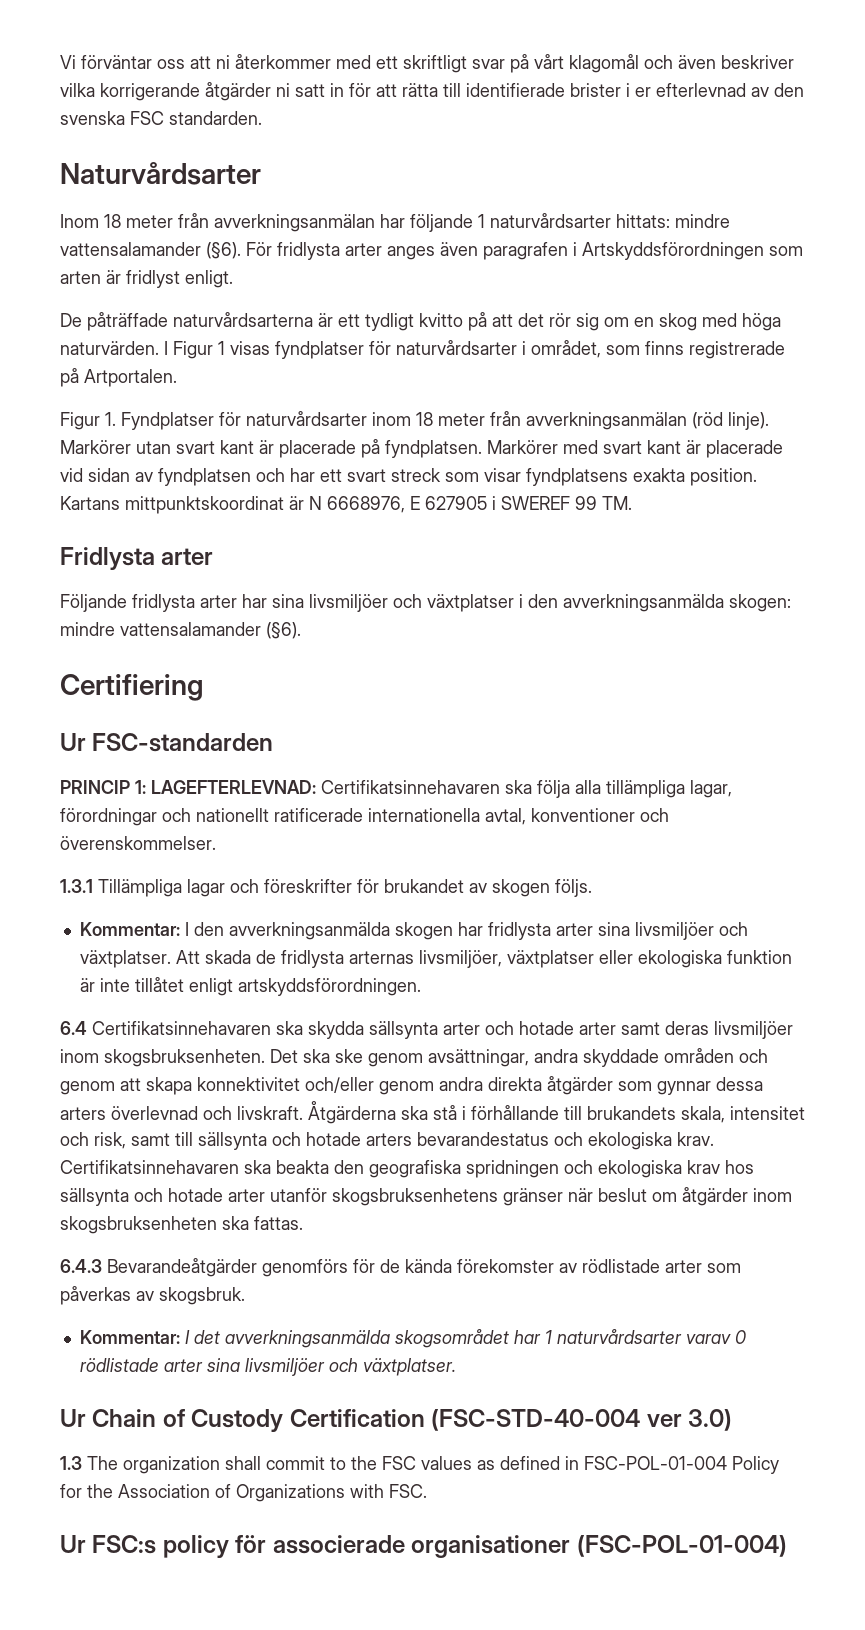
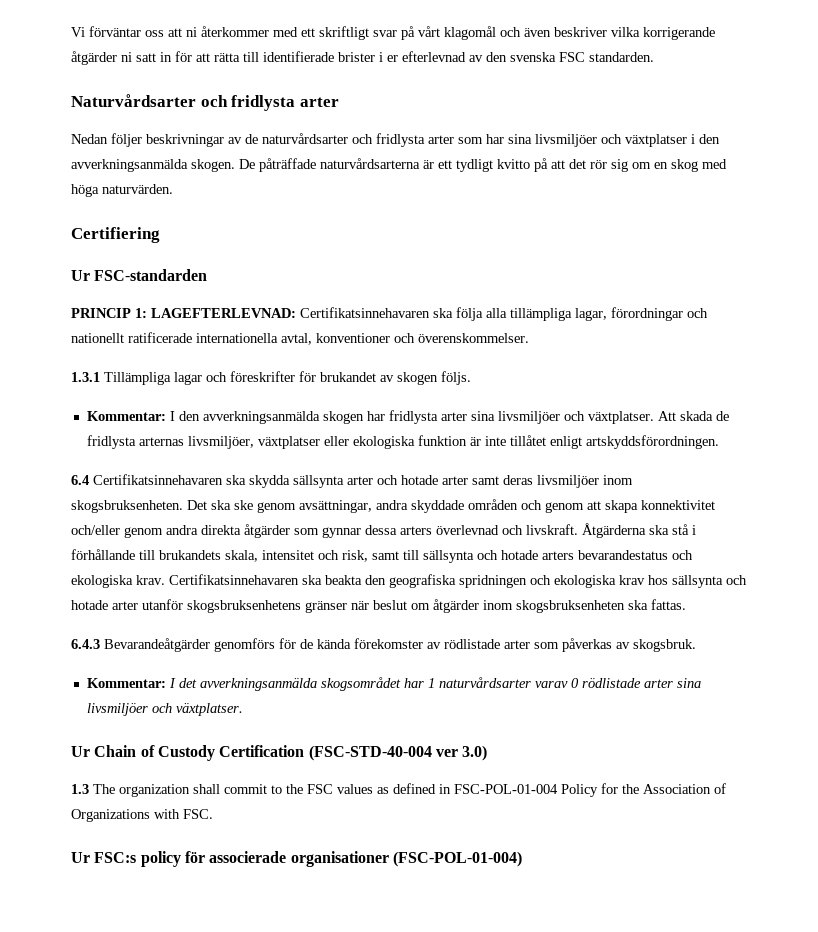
- Naturvårdsarter
- Inom 18 meter från avverkningsanmälan har följande 1 naturvårdsarter hittats: mindre vattensalamander (§6). För fridlysta arter anges även paragrafen i Artskyddsförordningen som arten är fridlyst enligt.
- De påträffade naturvårdsarterna är ett tydligt kvitto på att det rör sig om en skog med höga naturvärden. I Figur 1 visas fyndplatser för naturvårdsarter i området, som finns registrerade på Artportalen.
- Figur 1. Fyndplatser för naturvårdsarter inom 18 meter från avverkningsanmälan (röd linje). Markörer utan svart kant är placerade på fyndplatsen. Markörer med svart kant är placerade vid sidan av fyndplatsen och har ett svart streck som visar fyndplatsens exakta position. Kartans mittpunktskoordinat är N 6668976, E 627905 i SWEREF 99 TM.
- Fridlysta arter
- Följande fridlysta arter har sina livsmiljöer och växtplatser i den avverkningsanmälda skogen: mindre vattensalamander (§6).
+ Naturvårdsarter och fridlysta arter
+ Nedan följer beskrivningar av de naturvårdsarter och fridlysta arter som har sina livsmiljöer och växtplatser i den avverkningsanmälda skogen. De påträffade naturvårdsarterna är ett tydligt kvitto på att det rör sig om en skog med höga naturvärden.

